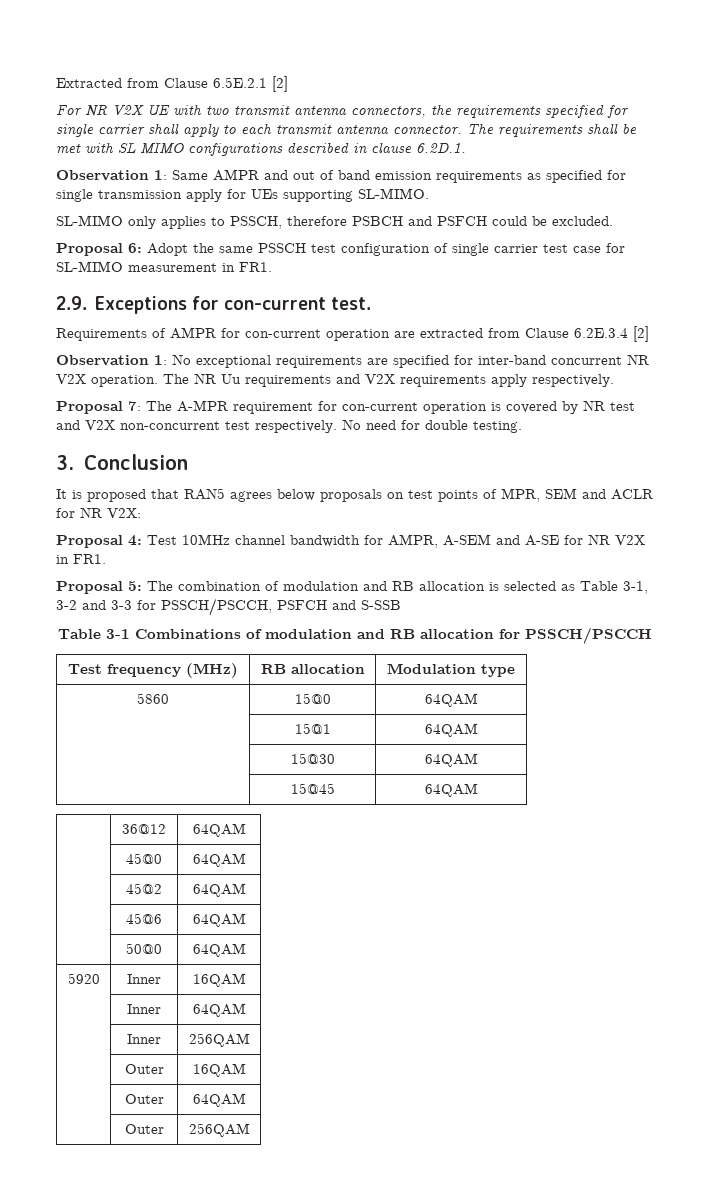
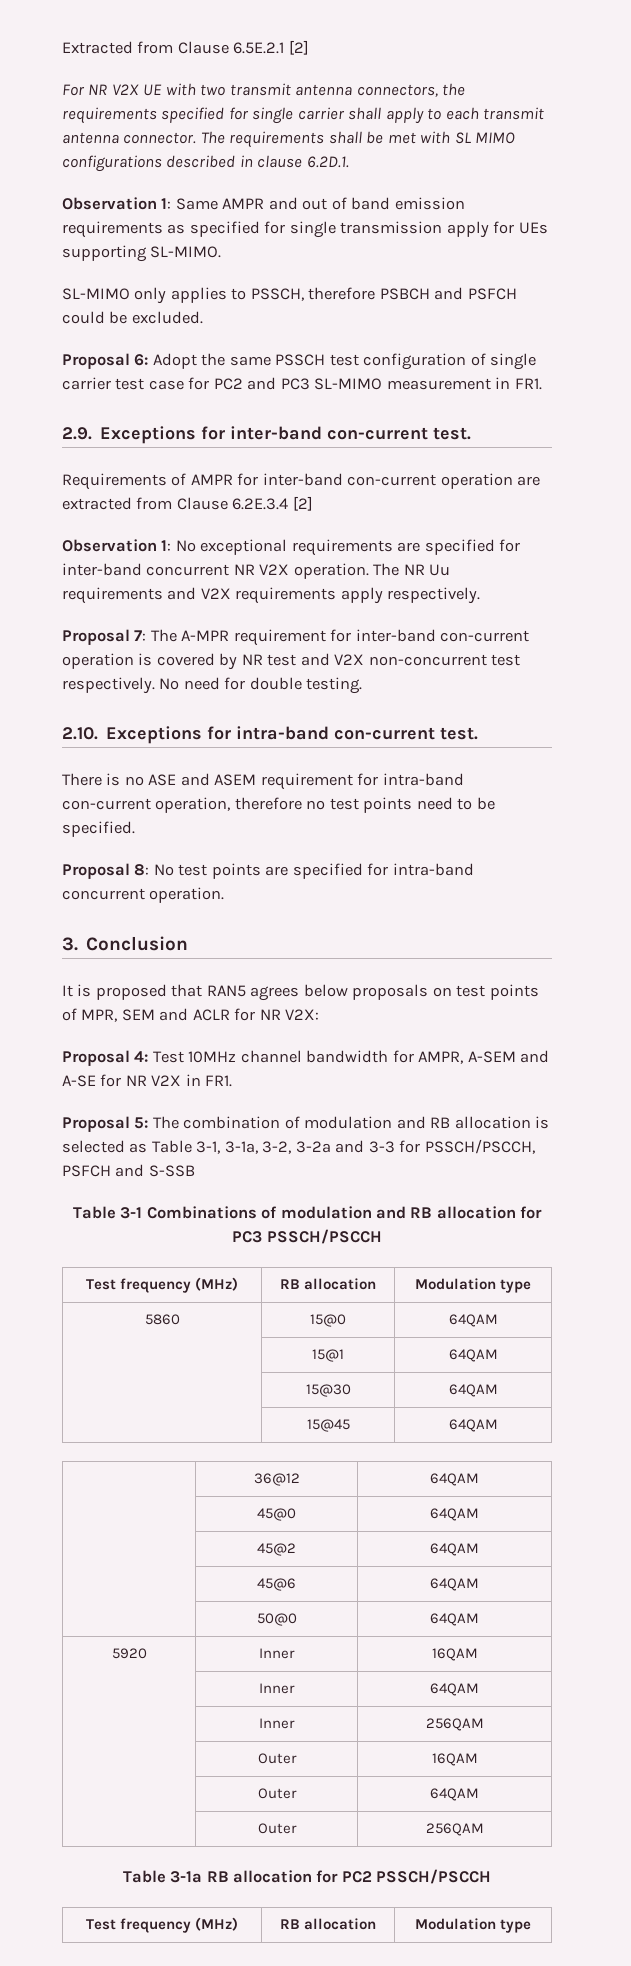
- Proposal 6: Adopt the same PSSCH test configuration of single carrier test case for SL-MIMO measurement in FR1.
+ Proposal 6: Adopt the same PSSCH test configuration of single carrier test case for PC2 and PC3 SL-MIMO measurement in FR1.
- 2.9. Exceptions for con-current test.
+ 2.9. Exceptions for inter-band con-current test.
- Requirements of AMPR for con-current operation are extracted from Clause 6.2E.3.4 [2]
+ Requirements of AMPR for inter-band con-current operation are extracted from Clause 6.2E.3.4 [2]
- Proposal 7: The A-MPR requirement for con-current operation is covered by NR test and V2X non-concurrent test respectively.
+ Proposal 7: The A-MPR requirement for inter-band con-current operation is covered by NR test and V2X non-concurrent test respectively.
+ 2.10. Exceptions for intra-band con-current test.
+ There is no ASE and ASEM requirement for intra-band con-current operation, therefore no test points need to be specified.
+ Proposal 8: No test points are specified for intra-band concurrent operation.
- Proposal 5: The combination of modulation and RB allocation is selected as Table 3-1, 3-2 and 3-3 for PSSCH/PSCCH, PSFCH and S-SSB
+ Proposal 5: The combination of modulation and RB allocation is selected as Table 3-1, 3-1a, 3-2, 3-2a and 3-3 for PSSCH/PSCCH, PSFCH and S-SSB
- Table 3-1 Combinations of modulation and RB allocation for PSSCH/PSCCH
+ Table 3-1 Combinations of modulation and RB allocation for PC3 PSSCH/PSCCH
+ Table 3-1a RB allocation for PC2 PSSCH/PSCCH
+ Test frequency (MHz) | RB allocation | Modulation type

